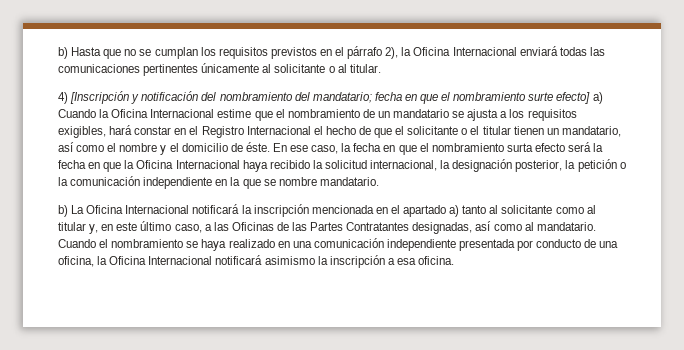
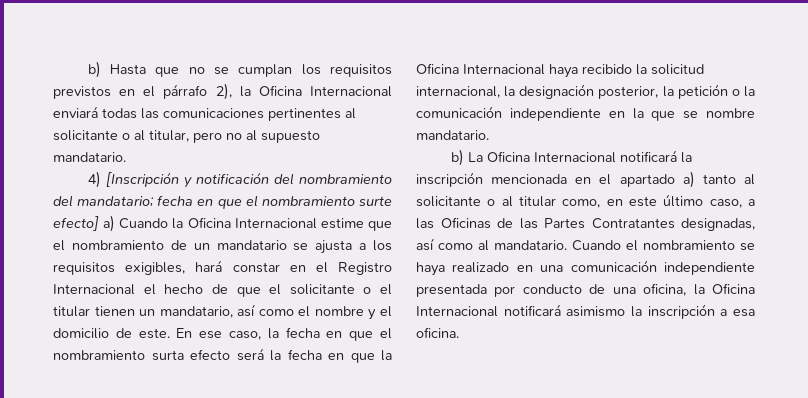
- b) Hasta que no se cumplan los requisitos previstos en el párrafo 2), la Oficina Internacional enviará todas las comunicaciones pertinentes únicamente al solicitante o al titular.
+ b) Hasta que no se cumplan los requisitos previstos en el párrafo 2), la Oficina Internacional enviará todas las comunicaciones pertinentes al solicitante o al titular, pero no al supuesto mandatario.
- 4) [Inscripción y notificación del nombramiento del mandatario; fecha en que el nombramiento surte efecto] a) Cuando la Oficina Internacional estime que el nombramiento de un mandatario se ajusta a los requisitos exigibles, hará constar en el Registro Internacional el hecho de que el solicitante o el titular tienen un mandatario, así como el nombre y el domicilio de éste.
+ 4) [Inscripción y notificación del nombramiento del mandatario; fecha en que el nombramiento surte efecto] a) Cuando la Oficina Internacional estime que el nombramiento de un mandatario se ajusta a los requisitos exigibles, hará constar en el Registro Internacional el hecho de que el solicitante o el titular tienen un mandatario, así como el nombre y el domicilio de este.
- b) La Oficina Internacional notificará la inscripción mencionada en el apartado a) tanto al solicitante como al titular y, en este último caso, a las Oficinas de las Partes Contratantes designadas, así como al mandatario.
+ b) La Oficina Internacional notificará la inscripción mencionada en el apartado a) tanto al solicitante o al titular como, en este último caso, a las Oficinas de las Partes Contratantes designadas, así como al mandatario.

